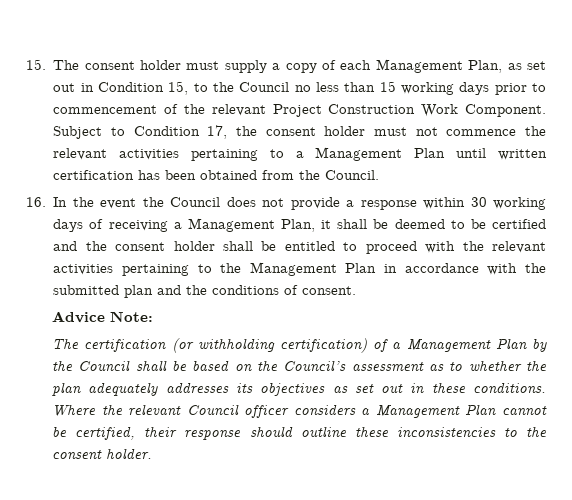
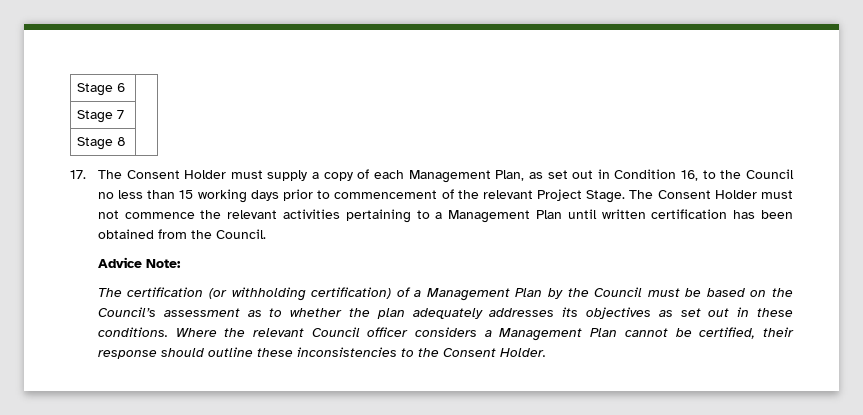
- 15. The consent holder must supply a copy of each Management Plan, as set out in Condition 15, to the Council no less than 15 working days prior to commencement of the relevant Project Construction Work Component. Subject to Condition 17, the consent holder must not commence the relevant activities pertaining to a Management Plan until written certification has been obtained from the Council.
+ Stage 6 |
+ Stage 7 |
+ Stage 8 |
+ 17. The Consent Holder must supply a copy of each Management Plan, as set out in Condition 16, to the Council no less than 15 working days prior to commencement of the relevant Project Stage. The Consent Holder must not commence the relevant activities pertaining to a Management Plan until written certification has been obtained from the Council.
- 16. In the event the Council does not provide a response within 30 working days of receiving a Management Plan, it shall be deemed to be certified and the consent holder shall be entitled to proceed with the relevant activities pertaining to the Management Plan in accordance with the submitted plan and the conditions of consent.
- The certification (or withholding certification) of a Management Plan by the Council shall be based on the Council’s assessment as to whether the plan adequately addresses its objectives as set out in these conditions.
+ The certification (or withholding certification) of a Management Plan by the Council must be based on the Council’s assessment as to whether the plan adequately addresses its objectives as set out in these conditions.
- Where the relevant Council officer considers a Management Plan cannot be certified, their response should outline these inconsistencies to the consent holder.
+ Where the relevant Council officer considers a Management Plan cannot be certified, their response should outline these inconsistencies to the Consent Holder.

